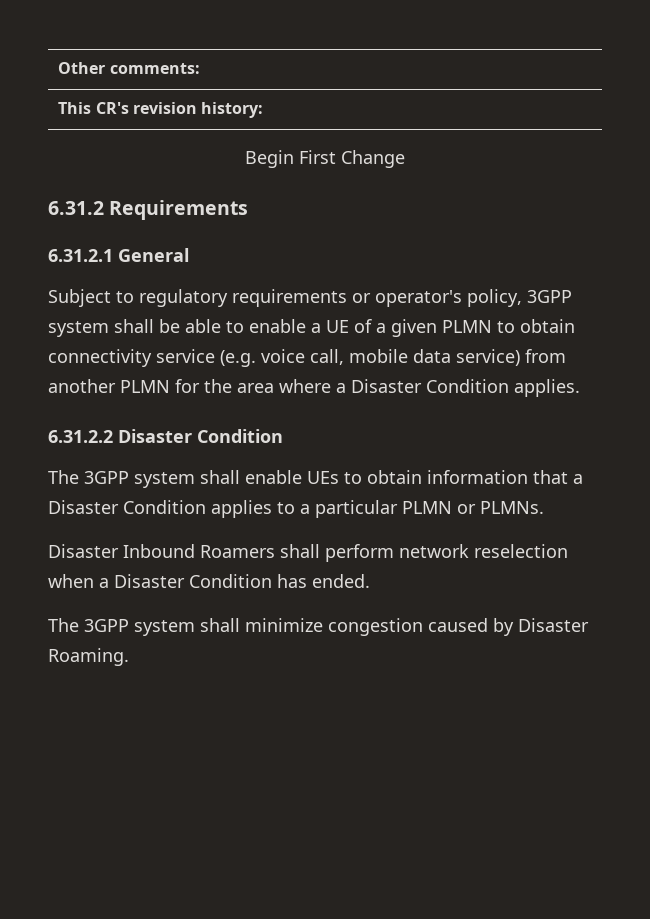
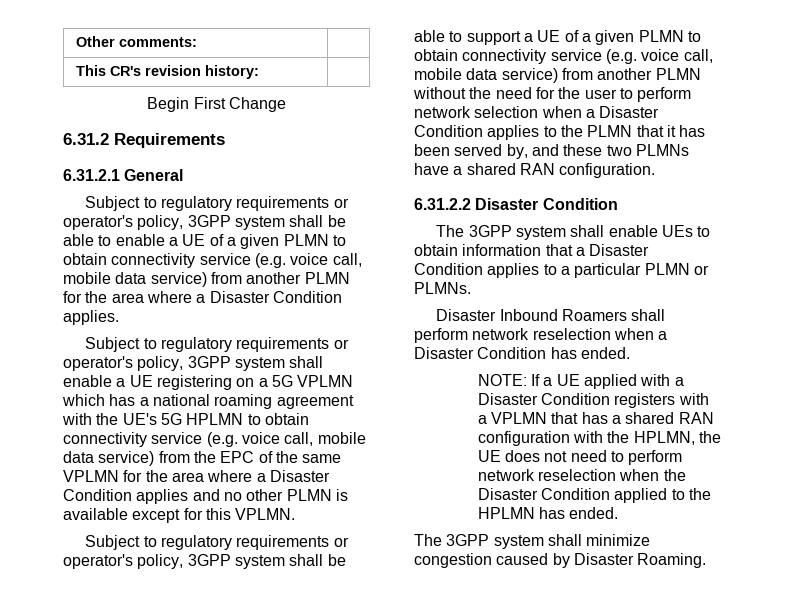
+ Subject to regulatory requirements or operator's policy, 3GPP system shall enable a UE registering on a 5G VPLMN which has a national roaming agreement with the UE's 5G HPLMN to obtain connectivity service (e.g. voice call, mobile data service) from the EPC of the same VPLMN for the area where a Disaster Condition applies and no other PLMN is available except for this VPLMN.
+ Subject to regulatory requirements or operator's policy, 3GPP system shall be able to support a UE of a given PLMN to obtain connectivity service (e.g. voice call, mobile data service) from another PLMN without the need for the user to perform network selection when a Disaster Condition applies to the PLMN that it has been served by, and these two PLMNs have a shared RAN configuration.
+ NOTE: If a UE applied with a Disaster Condition registers with a VPLMN that has a shared RAN configuration with the HPLMN, the UE does not need to perform network reselection when the Disaster Condition applied to the HPLMN has ended.

